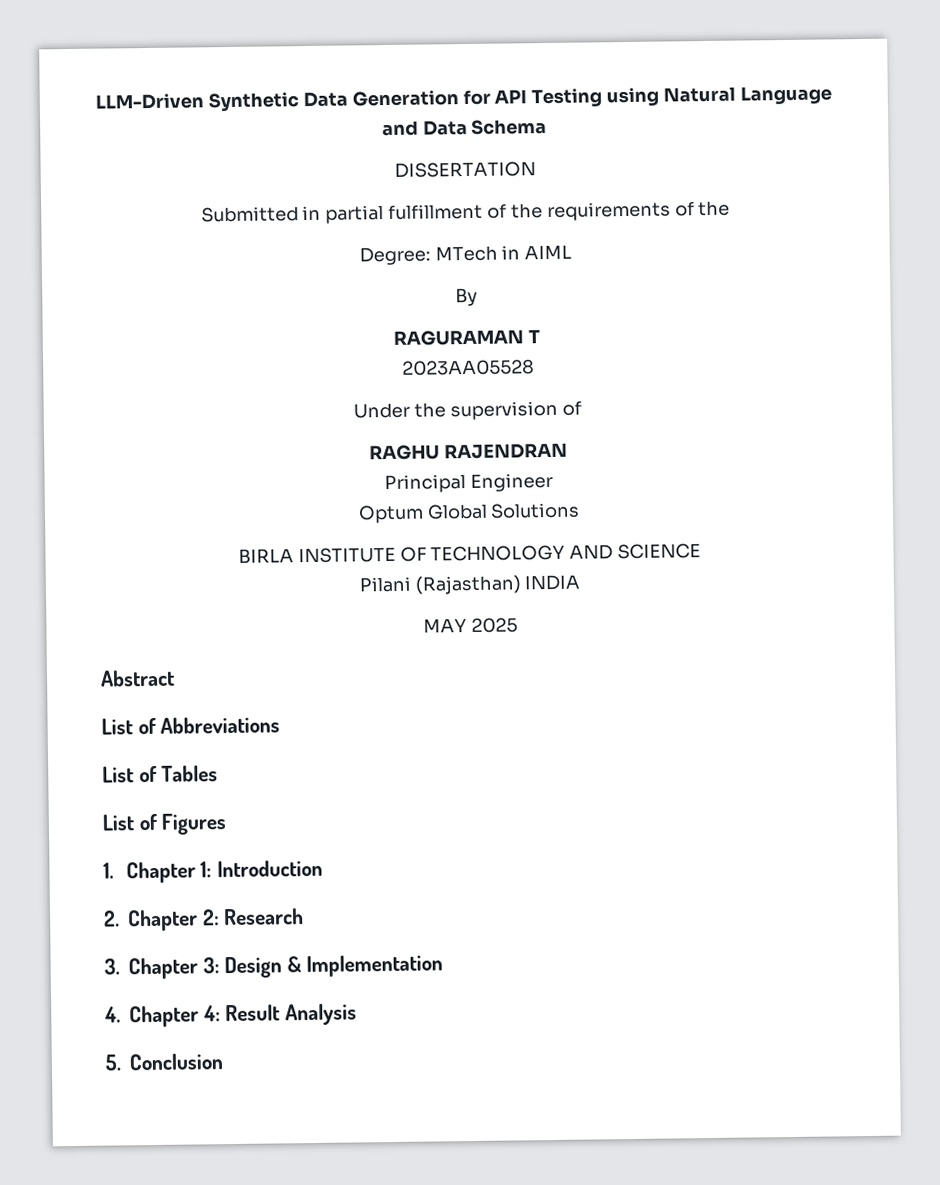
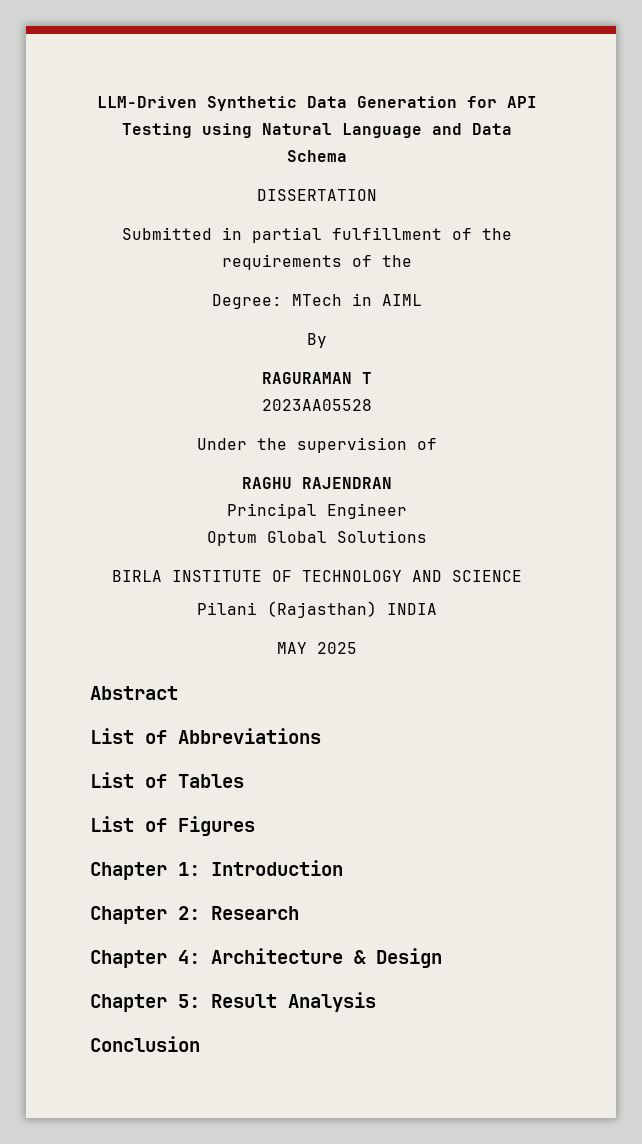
- 1. Chapter 1: Introduction
+ Chapter 1: Introduction
- 2. Chapter 2: Research
+ Chapter 2: Research
- 3. Chapter 3: Design & Implementation
- 4. Chapter 4: Result Analysis
+ Chapter 4: Architecture & Design
+ Chapter 5: Result Analysis
- 5. Conclusion
+ Conclusion

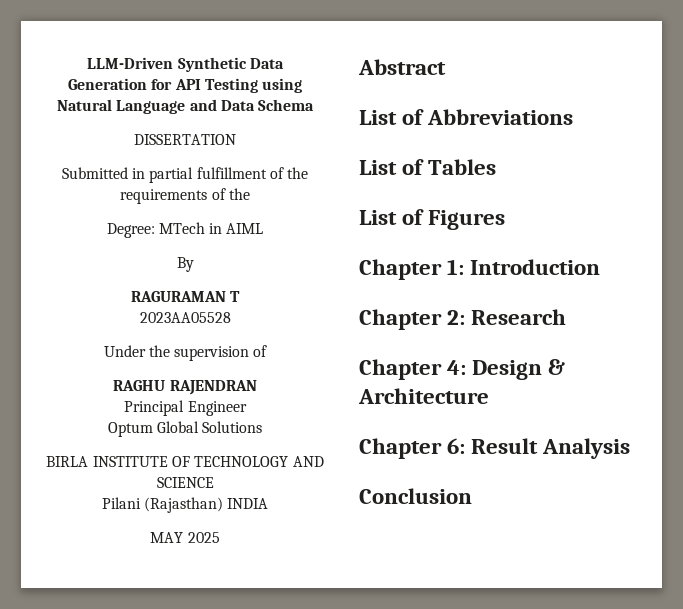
- Chapter 4: Architecture & Design
- Chapter 5: Result Analysis
+ Chapter 4: Design & Architecture
+ Chapter 6: Result Analysis

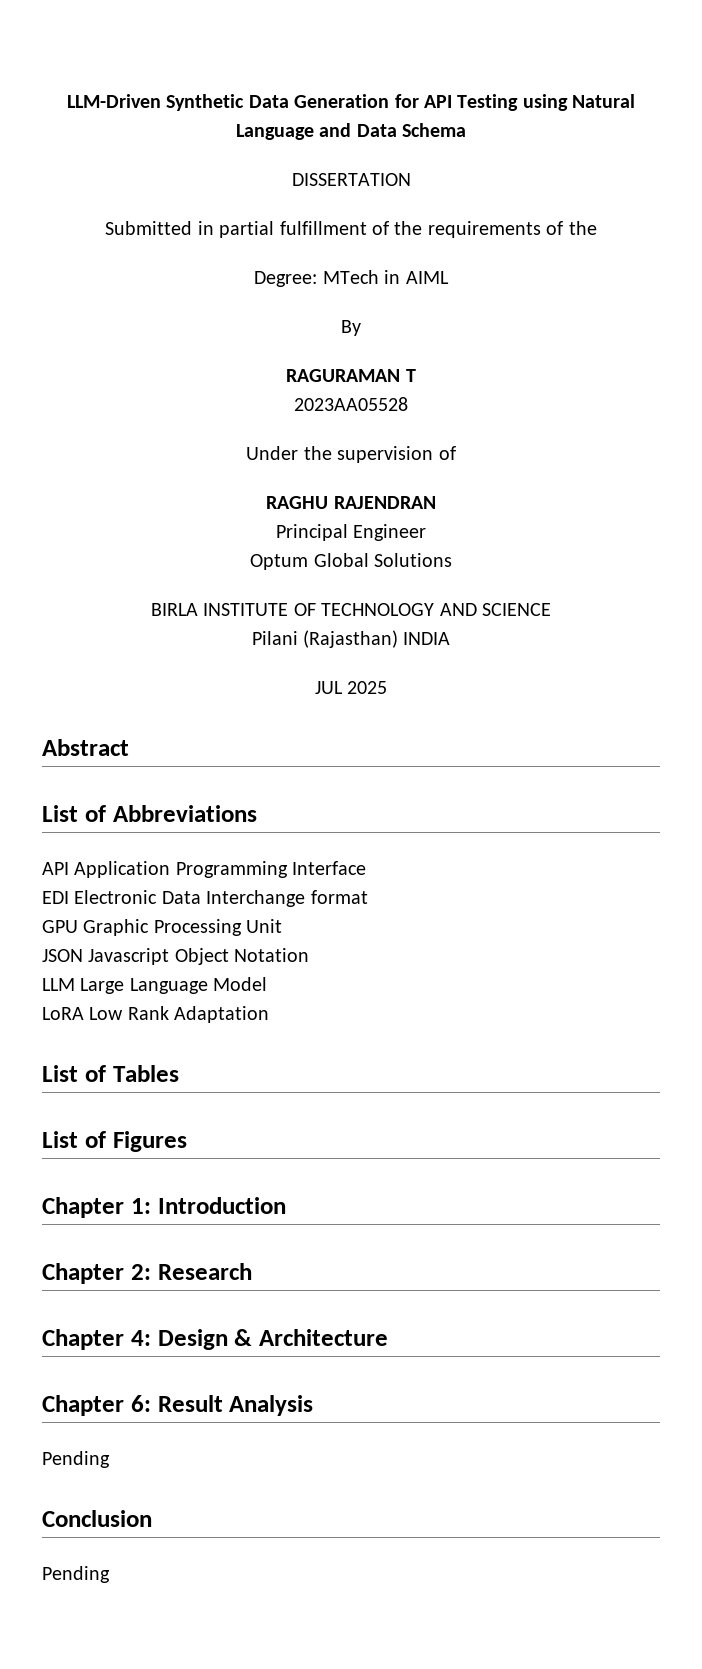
- MAY 2025
+ JUL 2025
+ API Application Programming Interface
+ EDI Electronic Data Interchange format
+ GPU Graphic Processing Unit
+ JSON Javascript Object Notation
+ LLM Large Language Model
+ LoRA Low Rank Adaptation
  Chapter 6: Result Analysis
+ Pending
  Conclusion
+ Pending

